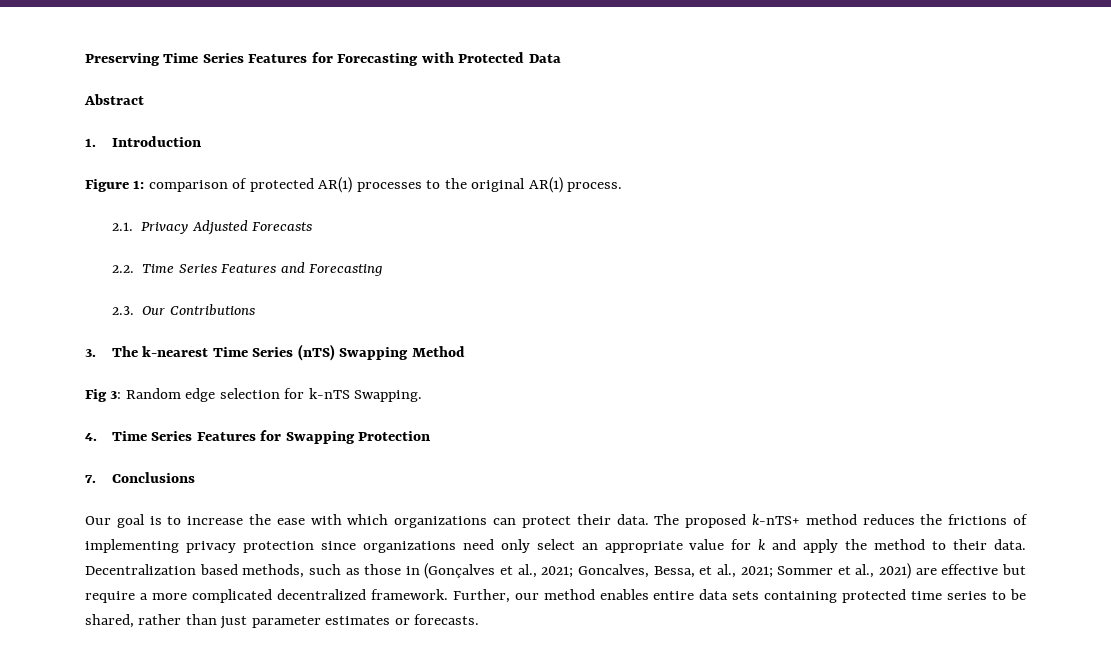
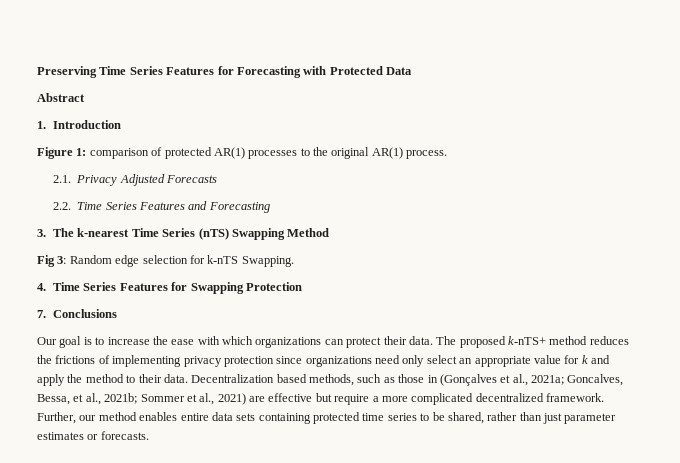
- 2.3. Our Contributions
- Decentralization based methods, such as those in (Gonçalves et al., 2021; Goncalves, Bessa, et al., 2021; Sommer et al., 2021) are effective but require a more complicated decentralized framework.
+ Decentralization based methods, such as those in (Gonçalves et al., 2021a; Goncalves, Bessa, et al., 2021b; Sommer et al., 2021) are effective but require a more complicated decentralized framework.

